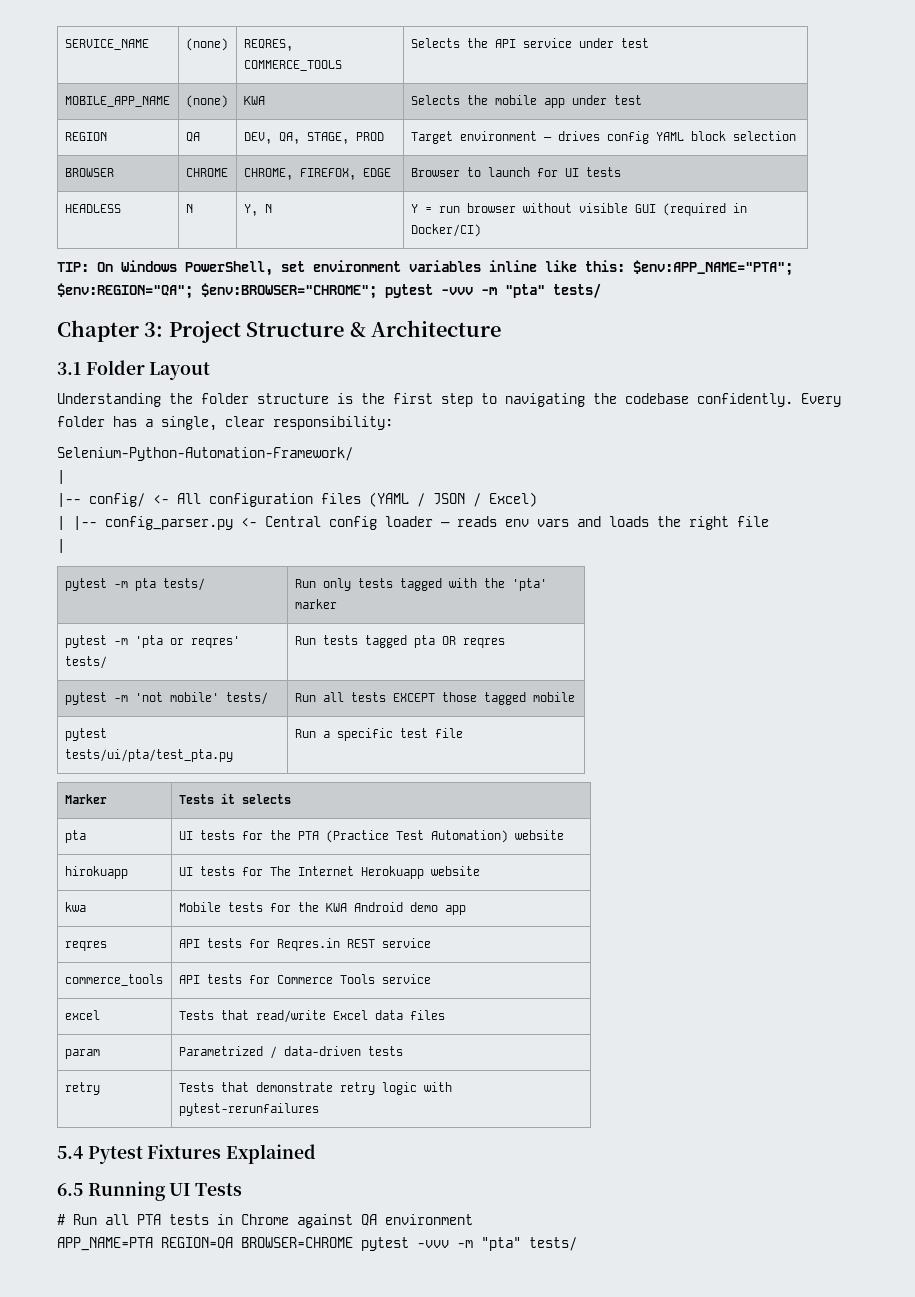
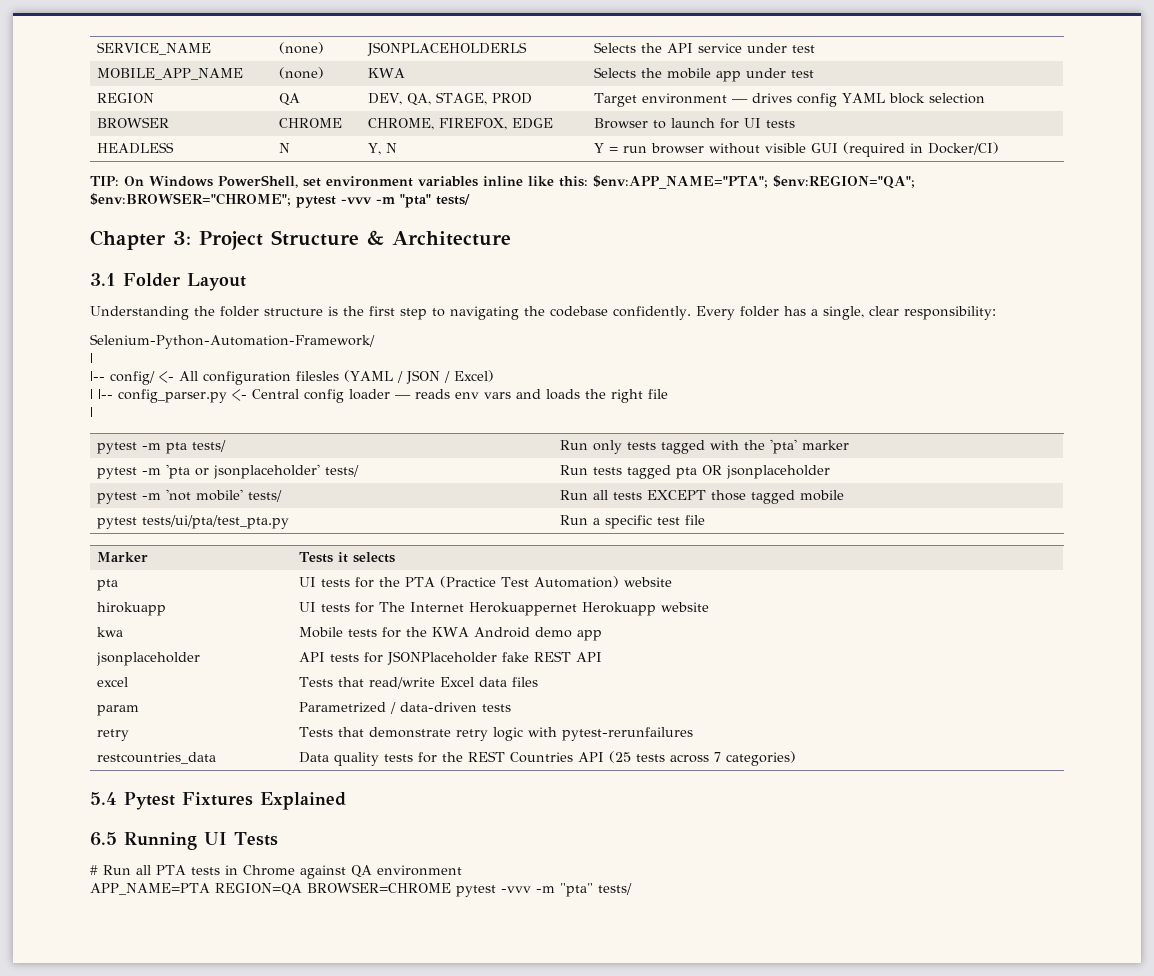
- SERVICE_NAME | (none) | REQRES, COMMERCE_TOOLS | Selects the API service under test
+ SERVICE_NAME | (none) | JSONPLACEHOLDERLS | Selects the API service under test
- |-- config/ <- All configuration files (YAML / JSON / Excel)
+ |-- config/ <- All configuration filesles (YAML / JSON / Excel)
- pytest -m 'pta or reqres' tests/ | Run tests tagged pta OR reqres
+ pytest -m 'pta or jsonplaceholder' tests/ | Run tests tagged pta OR jsonplaceholder
- hirokuapp | UI tests for The Internet Herokuapp website
+ hirokuapp | UI tests for The Internet Herokuappernet Herokuapp website
- reqres | API tests for Reqres.in REST service
- commerce_tools | API tests for Commerce Tools service
+ jsonplaceholder | API tests for JSONPlaceholder fake REST API
+ restcountries_data | Data quality tests for the REST Countries API (25 tests across 7 categories)

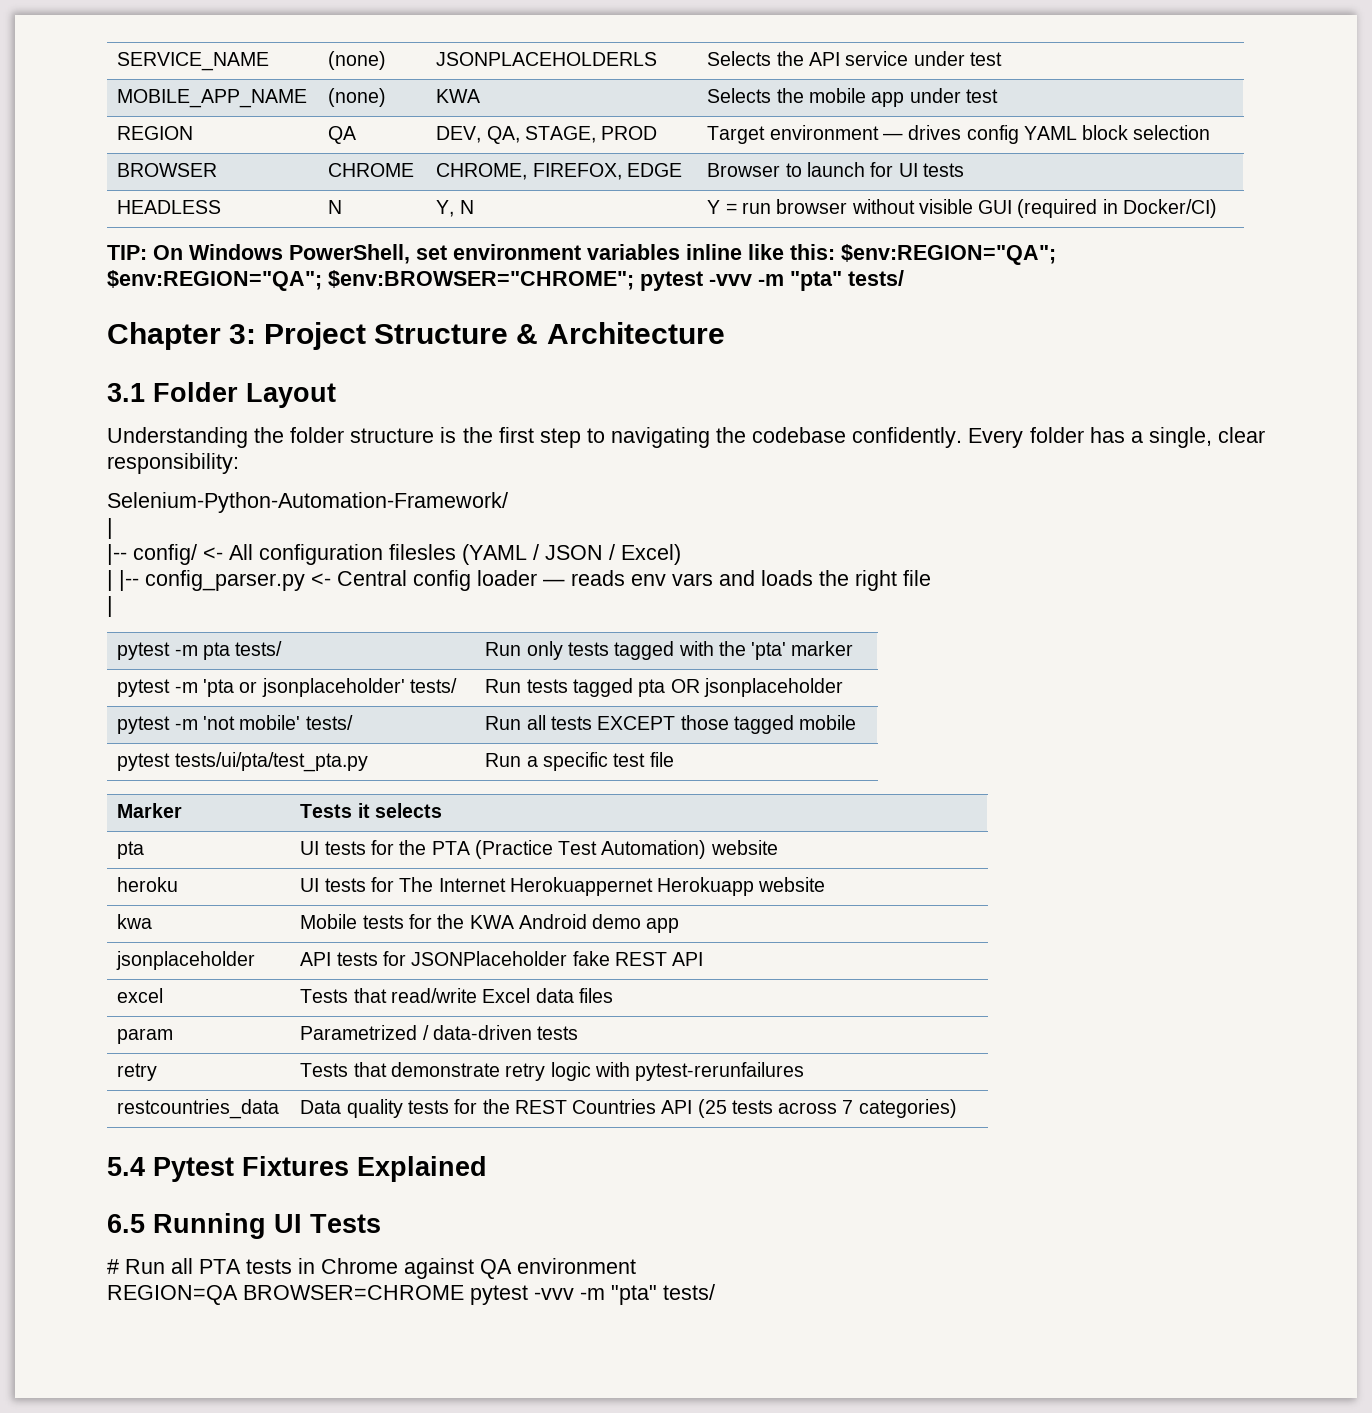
- TIP: On Windows PowerShell, set environment variables inline like this: $env:APP_NAME="PTA"; $env:REGION="QA"; $env:BROWSER="CHROME"; pytest -vvv -m "pta" tests/
+ TIP: On Windows PowerShell, set environment variables inline like this: $env:REGION="QA"; $env:REGION="QA"; $env:BROWSER="CHROME"; pytest -vvv -m "pta" tests/
- hirokuapp | UI tests for The Internet Herokuappernet Herokuapp website
+ heroku | UI tests for The Internet Herokuappernet Herokuapp website
- APP_NAME=PTA REGION=QA BROWSER=CHROME pytest -vvv -m "pta" tests/
+ REGION=QA BROWSER=CHROME pytest -vvv -m "pta" tests/

